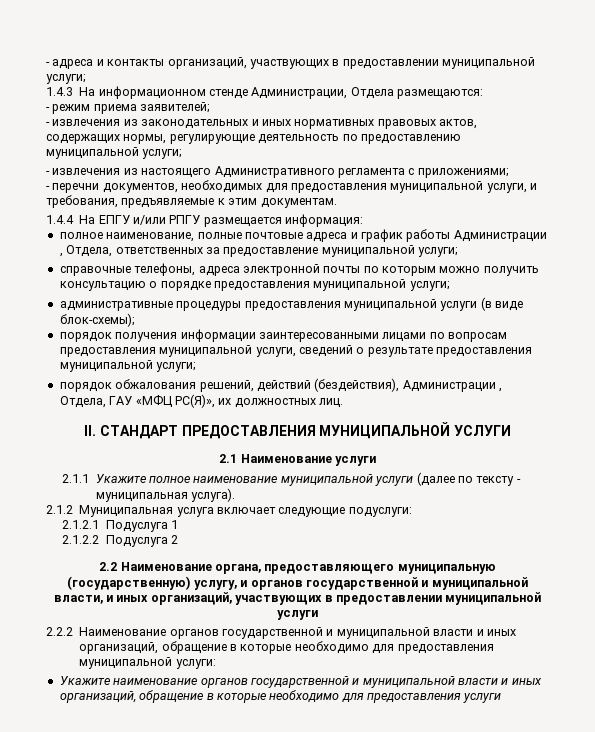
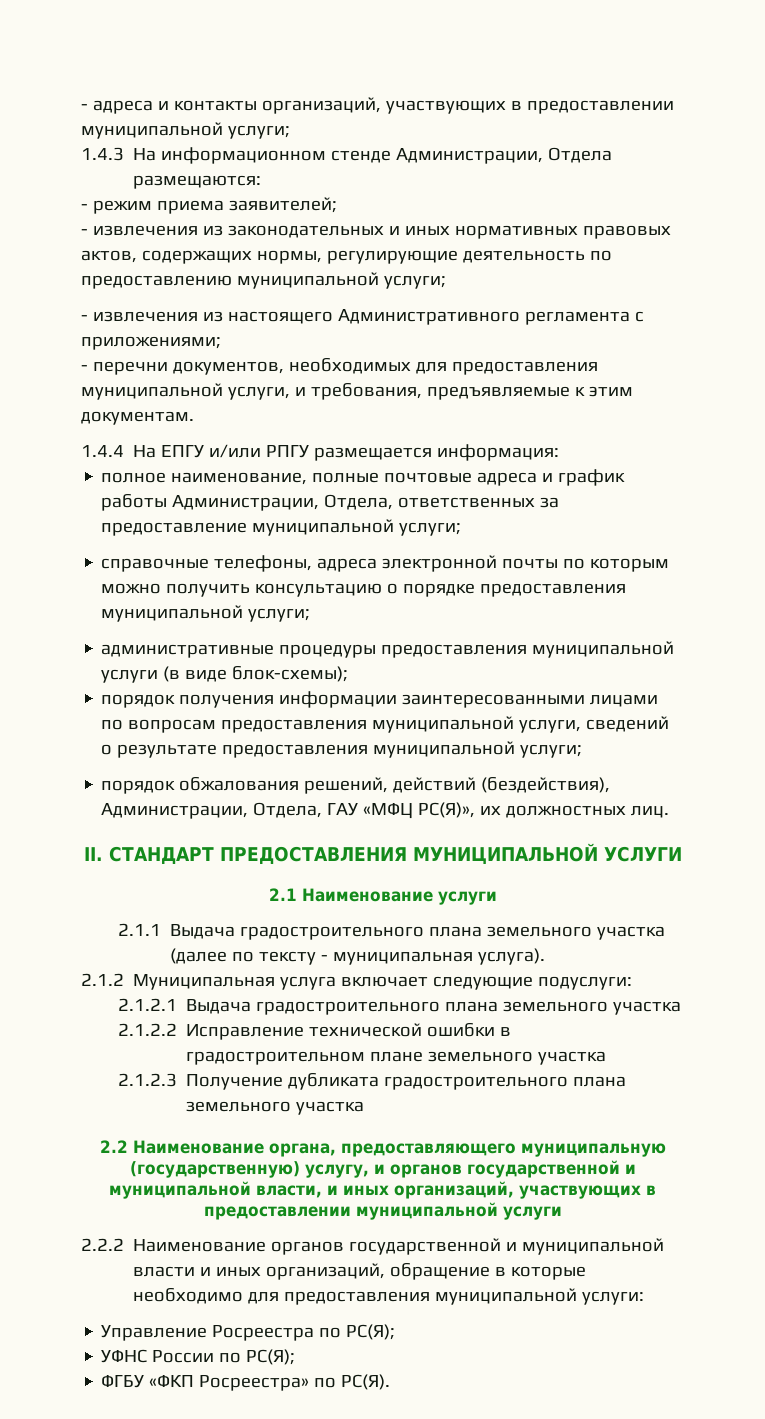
- полное наименование, полные почтовые адреса и график работы Администрации , Отдела, ответственных за предоставление муниципальной услуги;
+ полное наименование, полные почтовые адреса и график работы Администрации, Отдела, ответственных за предоставление муниципальной услуги;
- порядок обжалования решений, действий (бездействия), Администрации , Отдела, ГАУ «МФЦ РС(Я)», их должностных лиц.
+ порядок обжалования решений, действий (бездействия), Администрации, Отдела, ГАУ «МФЦ РС(Я)», их должностных лиц.
- 2.1.1 Укажите полное наименование муниципальной услуги (далее по тексту - муниципальная услуга).
+ 2.1.1 Выдача градостроительного плана земельного участка (далее по тексту - муниципальная услуга).
- 2.1.2.1 Подуслуга 1
- 2.1.2.2 Подуслуга 2
+ 2.1.2.1 Выдача градостроительного плана земельного участка
+ 2.1.2.2 Исправление технической ошибки в градостроительном плане земельного участка
+ 2.1.2.3 Получение дубликата градостроительного плана земельного участка
- Укажите наименование органов государственной и муниципальной власти и иных организаций, обращение в которые необходимо для предоставления услуги
+ Управление Росреестра по РС(Я);
+ УФНС России по РС(Я);
+ ФГБУ «ФКП Росреестра» по РС(Я).

